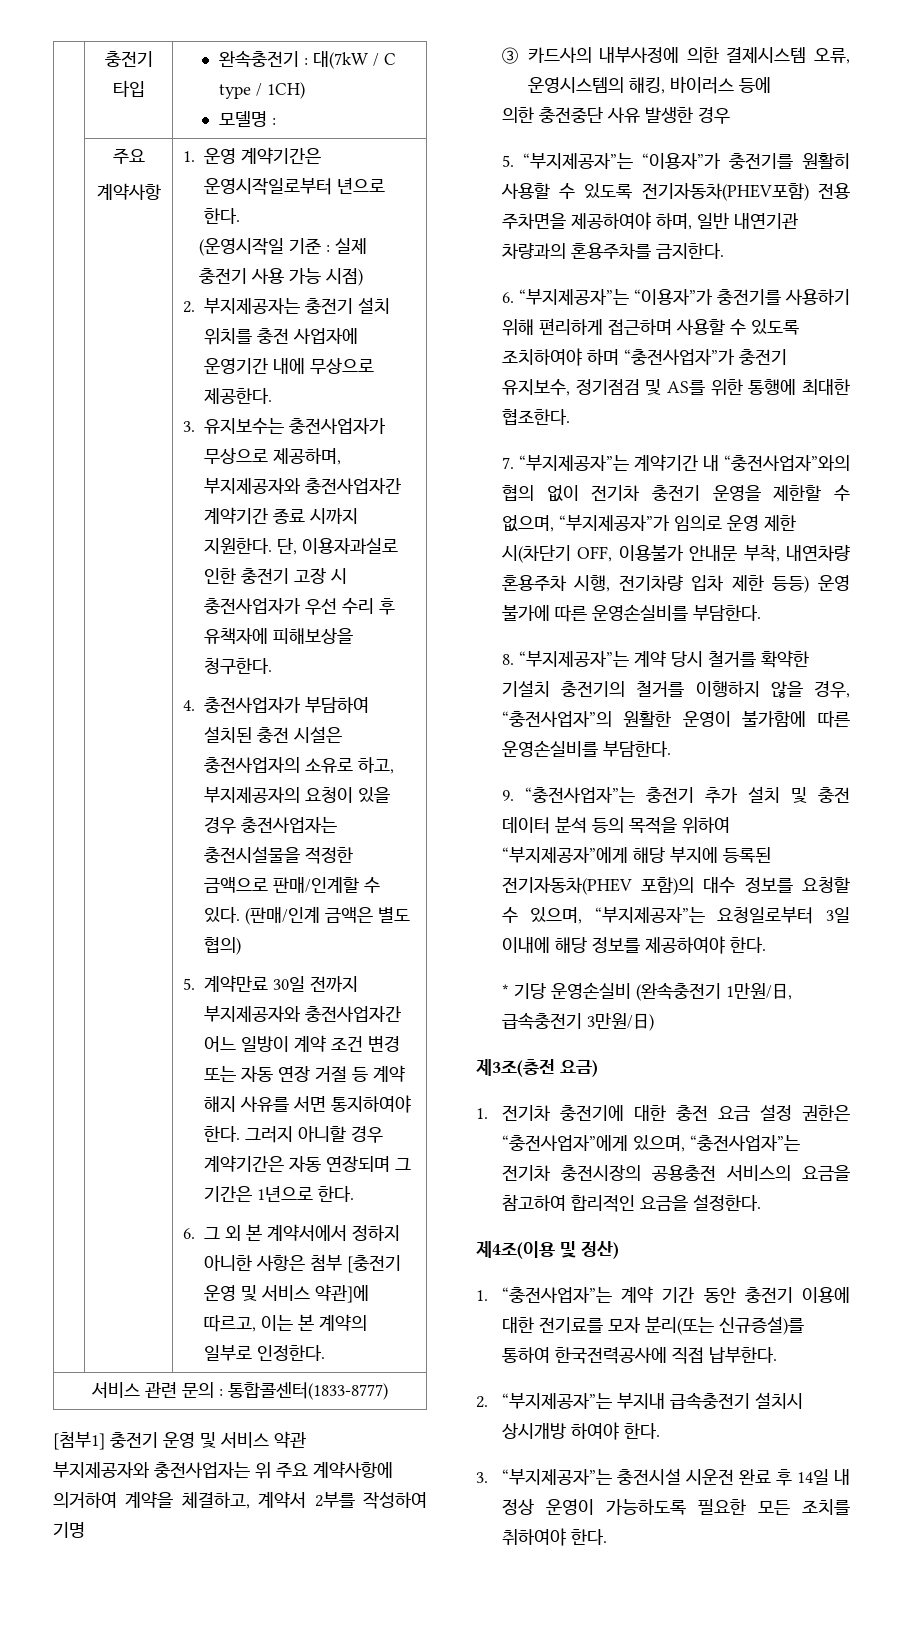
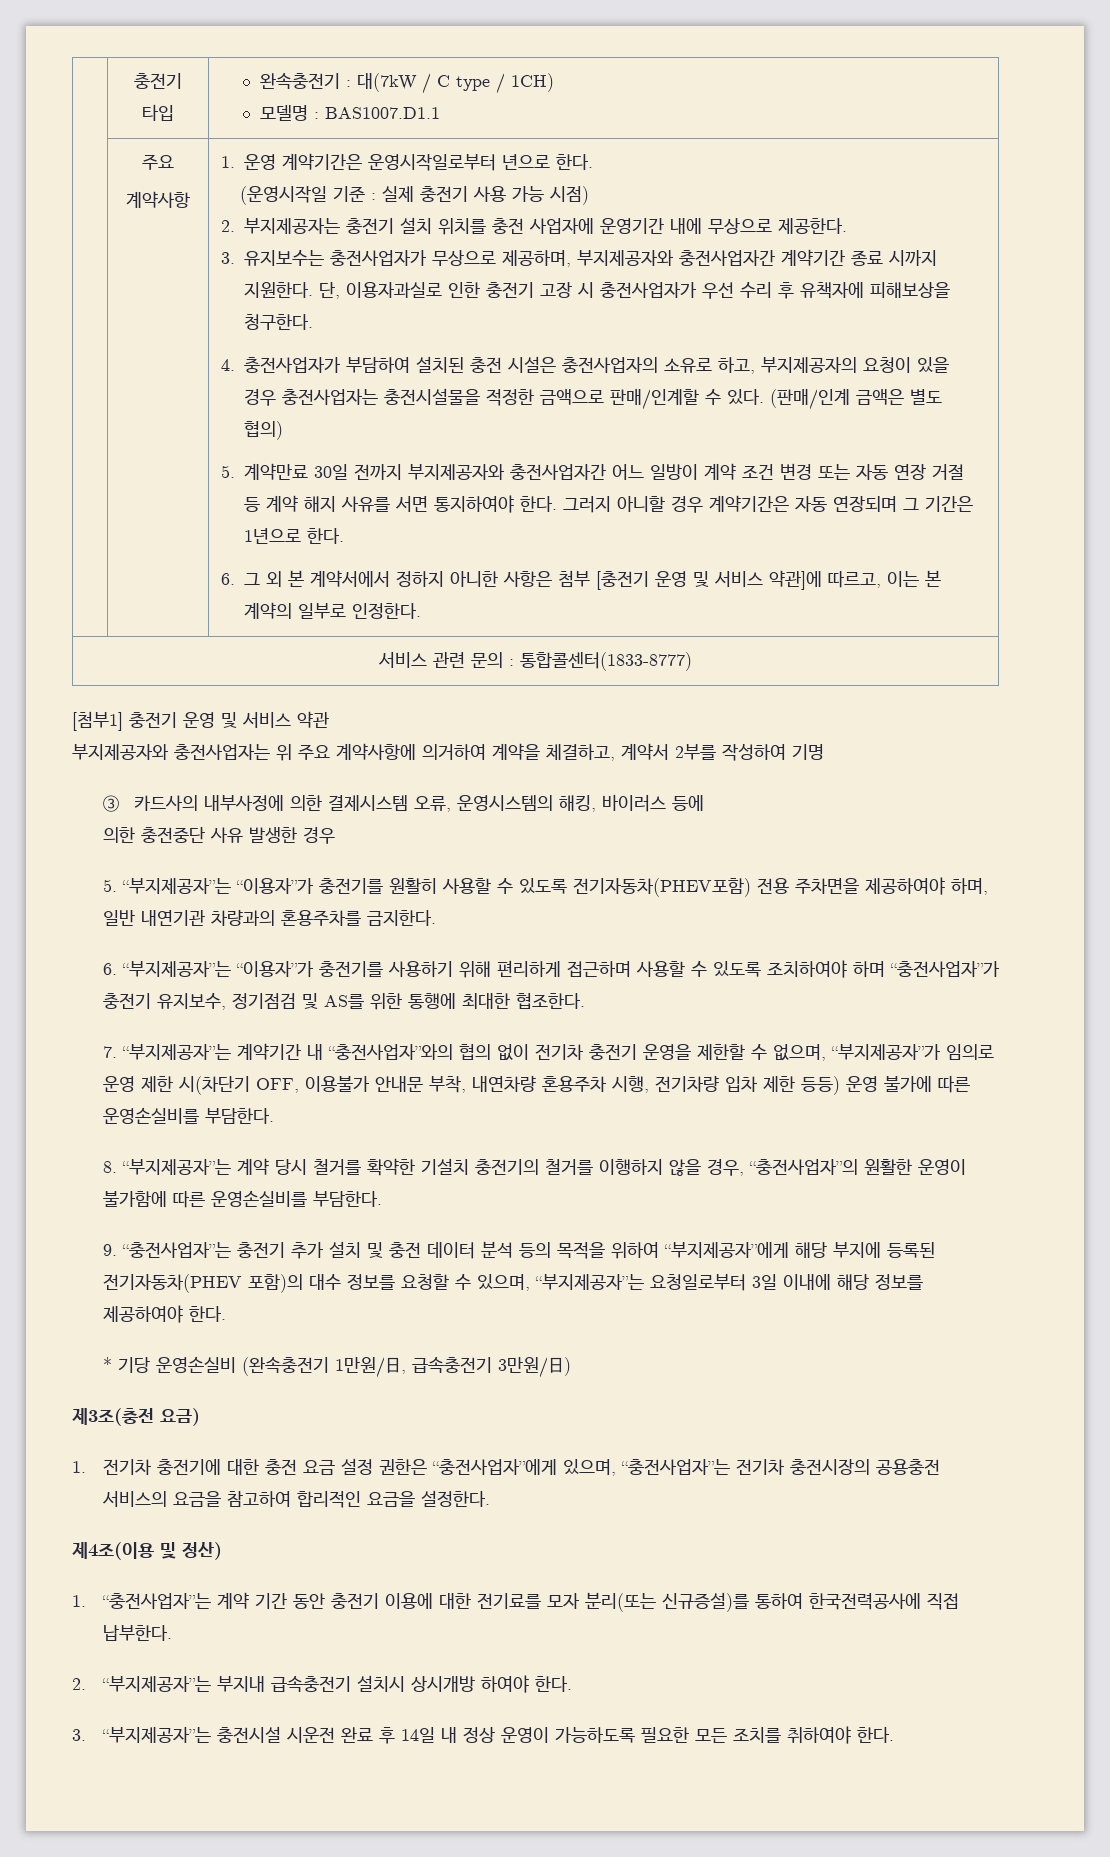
  | 충전기 타입 | 완속충전기 : 대(7kW / C type / 1CH)
- 모델명 :
+ 모델명 : BAS1007.D1.1

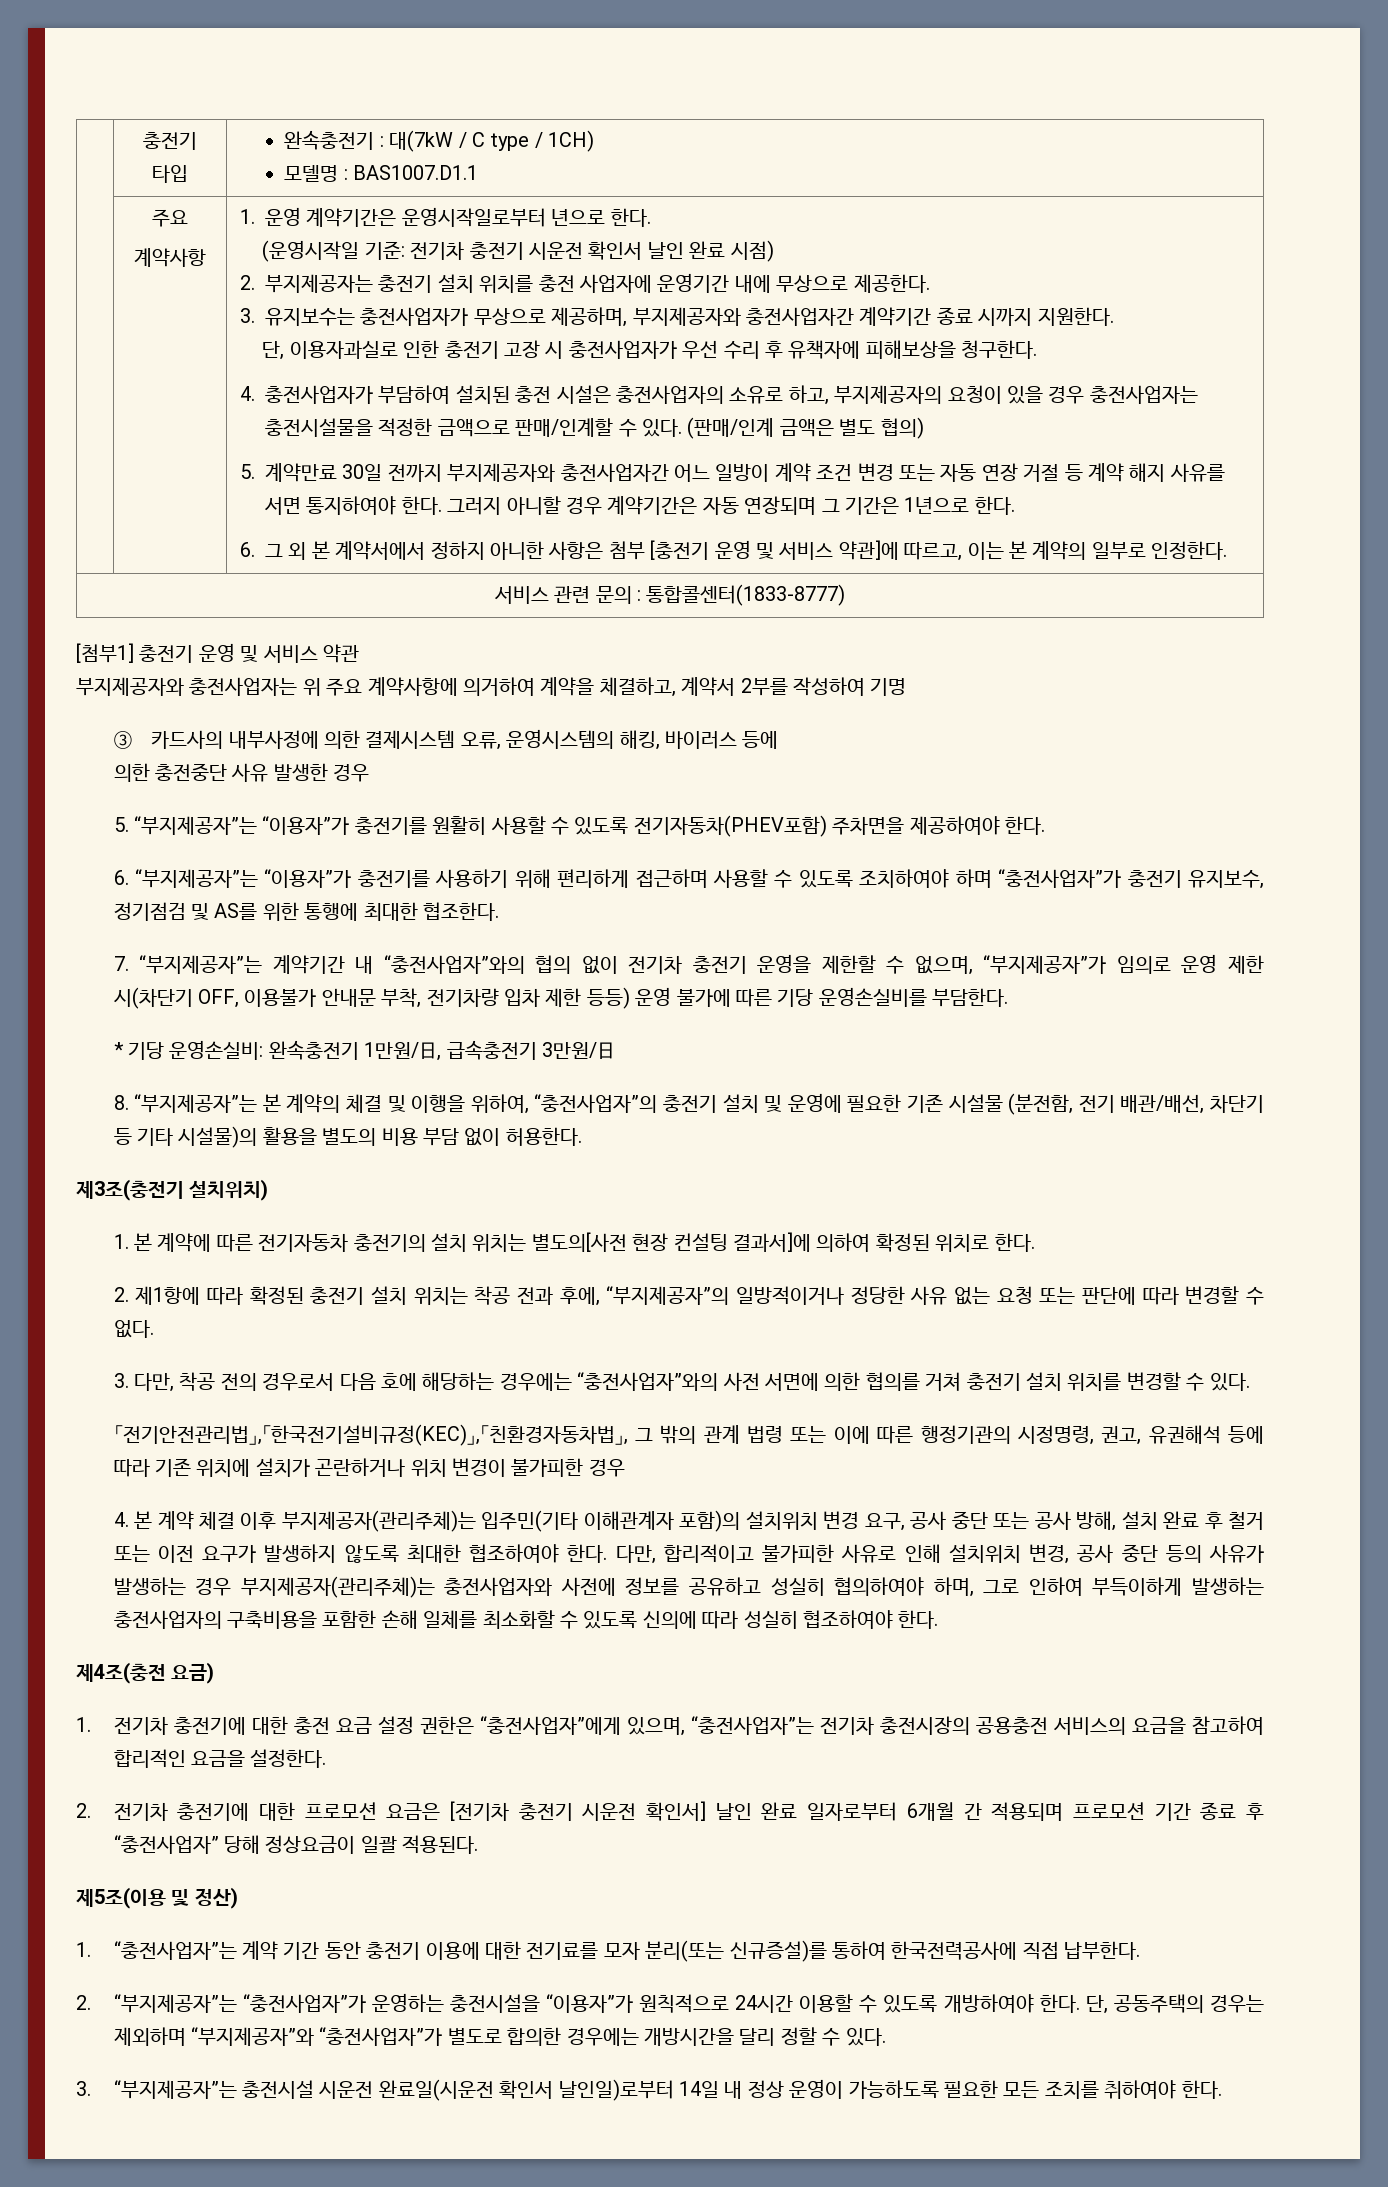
- (운영시작일 기준 : 실제 충전기 사용 가능 시점)
+ (운영시작일 기준: 전기차 충전기 시운전 확인서 날인 완료 시점)
- 3. 유지보수는 충전사업자가 무상으로 제공하며, 부지제공자와 충전사업자간 계약기간 종료 시까지 지원한다. 단, 이용자과실로 인한 충전기 고장 시 충전사업자가 우선 수리 후 유책자에 피해보상을 청구한다.
+ 3. 유지보수는 충전사업자가 무상으로 제공하며, 부지제공자와 충전사업자간 계약기간 종료 시까지 지원한다.
+ 단, 이용자과실로 인한 충전기 고장 시 충전사업자가 우선 수리 후 유책자에 피해보상을 청구한다.
- 5. “부지제공자”는 “이용자”가 충전기를 원활히 사용할 수 있도록 전기자동차(PHEV포함) 전용 주차면을 제공하여야 하며, 일반 내연기관 차량과의 혼용주차를 금지한다.
+ 5. “부지제공자”는 “이용자”가 충전기를 원활히 사용할 수 있도록 전기자동차(PHEV포함) 주차면을 제공하여야 한다.
- 7. “부지제공자”는 계약기간 내 “충전사업자”와의 협의 없이 전기차 충전기 운영을 제한할 수 없으며, “부지제공자”가 임의로 운영 제한 시(차단기 OFF, 이용불가 안내문 부착, 내연차량 혼용주차 시행, 전기차량 입차 제한 등등) 운영 불가에 따른 운영손실비를 부담한다.
- 8. “부지제공자”는 계약 당시 철거를 확약한 기설치 충전기의 철거를 이행하지 않을 경우, “충전사업자”의 원활한 운영이 불가함에 따른 운영손실비를 부담한다.
- 9. “충전사업자”는 충전기 추가 설치 및 충전 데이터 분석 등의 목적을 위하여 “부지제공자”에게 해당 부지에 등록된 전기자동차(PHEV 포함)의 대수 정보를 요청할 수 있으며, “부지제공자”는 요청일로부터 3일 이내에 해당 정보를 제공하여야 한다.
+ 7. “부지제공자”는 계약기간 내 “충전사업자”와의 협의 없이 전기차 충전기 운영을 제한할 수 없으며, “부지제공자”가 임의로 운영 제한 시(차단기 OFF, 이용불가 안내문 부착, 전기차량 입차 제한 등등) 운영 불가에 따른 기당 운영손실비를 부담한다.
- * 기당 운영손실비 (완속충전기 1만원/日, 급속충전기 3만원/日)
- 제3조(충전 요금)
+ * 기당 운영손실비: 완속충전기 1만원/日, 급속충전기 3만원/日
+ 8. “부지제공자”는 본 계약의 체결 및 이행을 위하여, “충전사업자”의 충전기 설치 및 운영에 필요한 기존 시설물 (분전함, 전기 배관/배선, 차단기 등 기타 시설물)의 활용을 별도의 비용 부담 없이 허용한다.
+ 제3조(충전기 설치위치)
+ 1. 본 계약에 따른 전기자동차 충전기의 설치 위치는 별도의[사전 현장 컨설팅 결과서]에 의하여 확정된 위치로 한다.
+ 2. 제1항에 따라 확정된 충전기 설치 위치는 착공 전과 후에, “부지제공자”의 일방적이거나 정당한 사유 없는 요청 또는 판단에 따라 변경할 수 없다.
+ 3. 다만, 착공 전의 경우로서 다음 호에 해당하는 경우에는 “충전사업자”와의 사전 서면에 의한 협의를 거쳐 충전기 설치 위치를 변경할 수 있다.
+ 「전기안전관리법」,「한국전기설비규정(KEC)」,「친환경자동차법」, 그 밖의 관계 법령 또는 이에 따른 행정기관의 시정명령, 권고, 유권해석 등에 따라 기존 위치에 설치가 곤란하거나 위치 변경이 불가피한 경우
+ 4. 본 계약 체결 이후 부지제공자(관리주체)는 입주민(기타 이해관계자 포함)의 설치위치 변경 요구, 공사 중단 또는 공사 방해, 설치 완료 후 철거 또는 이전 요구가 발생하지 않도록 최대한 협조하여야 한다. 다만, 합리적이고 불가피한 사유로 인해 설치위치 변경, 공사 중단 등의 사유가 발생하는 경우 부지제공자(관리주체)는 충전사업자와 사전에 정보를 공유하고 성실히 협의하여야 하며, 그로 인하여 부득이하게 발생하는 충전사업자의 구축비용을 포함한 손해 일체를 최소화할 수 있도록 신의에 따라 성실히 협조하여야 한다.
+ 제4조(충전 요금)
- 제4조(이용 및 정산)
+ 2. 전기차 충전기에 대한 프로모션 요금은 [전기차 충전기 시운전 확인서] 날인 완료 일자로부터 6개월 간 적용되며 프로모션 기간 종료 후 “충전사업자” 당해 정상요금이 일괄 적용된다.
+ 제5조(이용 및 정산)
- 2. “부지제공자”는 부지내 급속충전기 설치시 상시개방 하여야 한다.
+ 2. “부지제공자”는 “충전사업자”가 운영하는 충전시설을 “이용자”가 원칙적으로 24시간 이용할 수 있도록 개방하여야 한다. 단, 공동주택의 경우는 제외하며 “부지제공자”와 “충전사업자”가 별도로 합의한 경우에는 개방시간을 달리 정할 수 있다.
- 3. “부지제공자”는 충전시설 시운전 완료 후 14일 내 정상 운영이 가능하도록 필요한 모든 조치를 취하여야 한다.
+ 3. “부지제공자”는 충전시설 시운전 완료일(시운전 확인서 날인일)로부터 14일 내 정상 운영이 가능하도록 필요한 모든 조치를 취하여야 한다.

